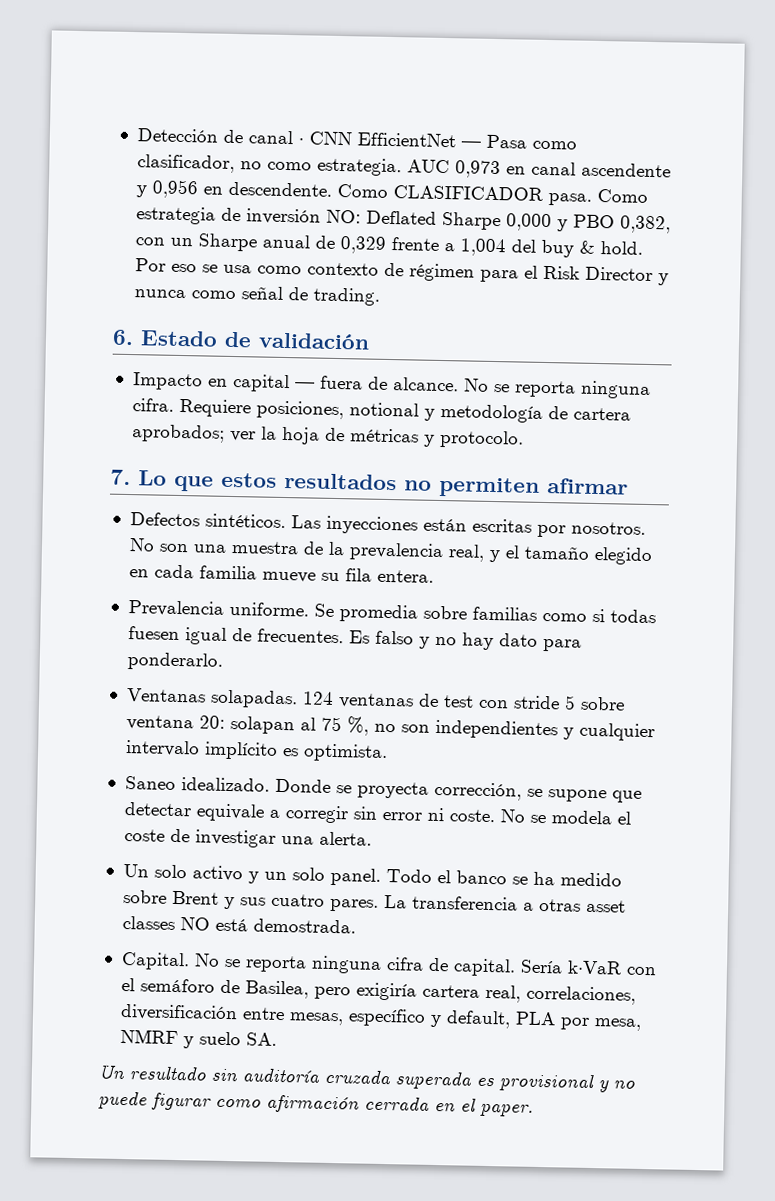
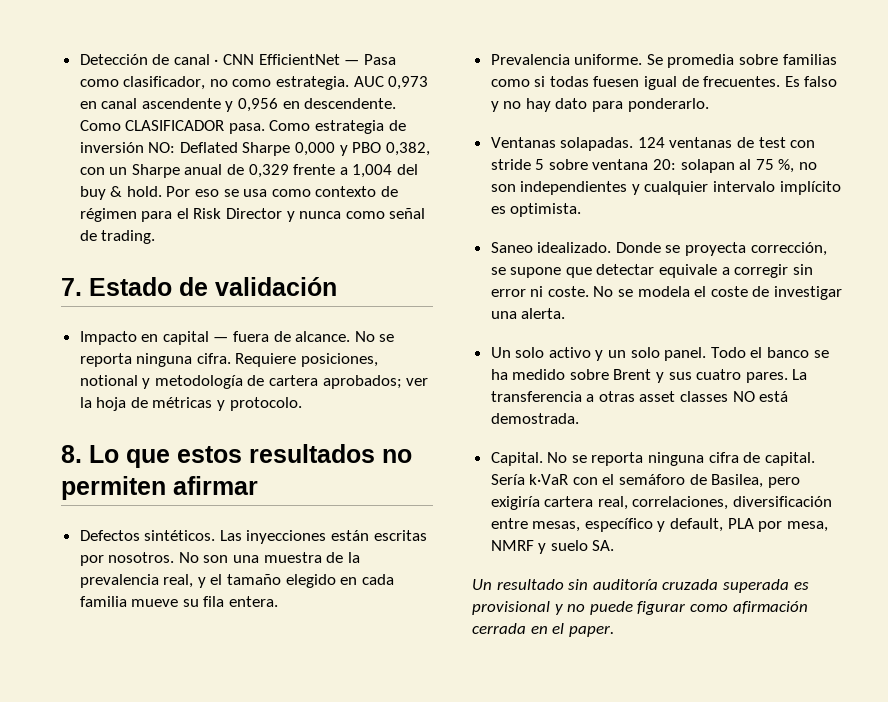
- 6. Estado de validación
+ 7. Estado de validación
- 7. Lo que estos resultados no permiten afirmar
+ 8. Lo que estos resultados no permiten afirmar

